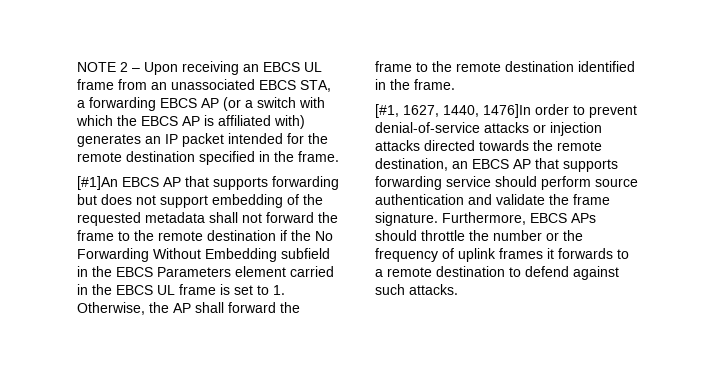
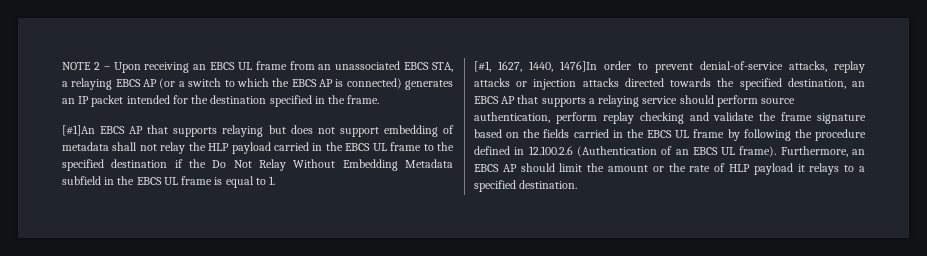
- NOTE 2 – Upon receiving an EBCS UL frame from an unassociated EBCS STA, a forwarding EBCS AP (or a switch with which the EBCS AP is affiliated with) generates an IP packet intended for the remote destination specified in the frame.
+ NOTE 2 – Upon receiving an EBCS UL frame from an unassociated EBCS STA, a relaying EBCS AP (or a switch to which the EBCS AP is connected) generates an IP packet intended for the destination specified in the frame.
- [#1]An EBCS AP that supports forwarding but does not support embedding of the requested metadata shall not forward the frame to the remote destination if the No Forwarding Without Embedding subfield in the EBCS Parameters element carried in the EBCS UL frame is set to 1. Otherwise, the AP shall forward the frame to the remote destination identified in the frame.
+ [#1]An EBCS AP that supports relaying but does not support embedding of metadata shall not relay the HLP payload carried in the EBCS UL frame to the specified destination if the Do Not Relay Without Embedding Metadata subfield in the EBCS UL frame is equal to 1.
- [#1, 1627, 1440, 1476]In order to prevent denial-of-service attacks or injection attacks directed towards the remote destination, an EBCS AP that supports forwarding service should perform source authentication and validate the frame signature. Furthermore, EBCS APs should throttle the number or the frequency of uplink frames it forwards to a remote destination to defend against such attacks.
+ [#1, 1627, 1440, 1476]In order to prevent denial-of-service attacks, replay attacks or injection attacks directed towards the specified destination, an EBCS AP that supports a relaying service should perform source authentication, perform replay checking and validate the frame signature based on the fields carried in the EBCS UL frame by following the procedure defined in 12.100.2.6 (Authentication of an EBCS UL frame). Furthermore, an EBCS AP should limit the amount or the rate of HLP payload it relays to a specified destination.

